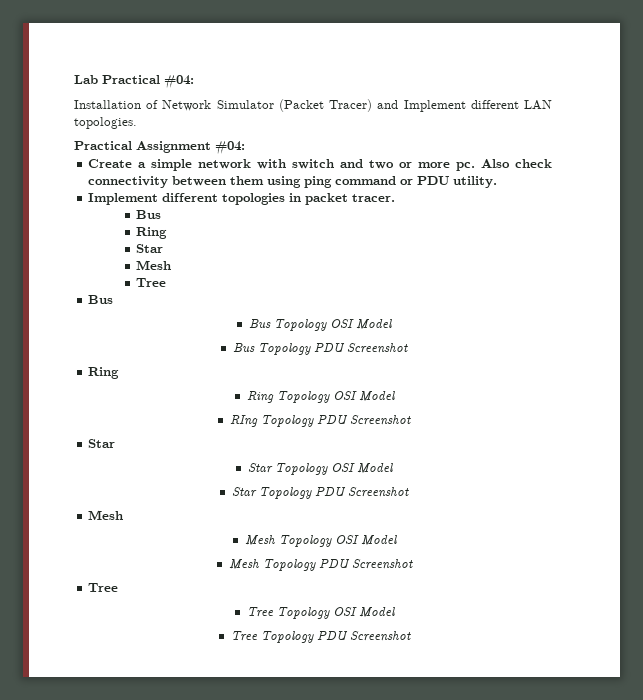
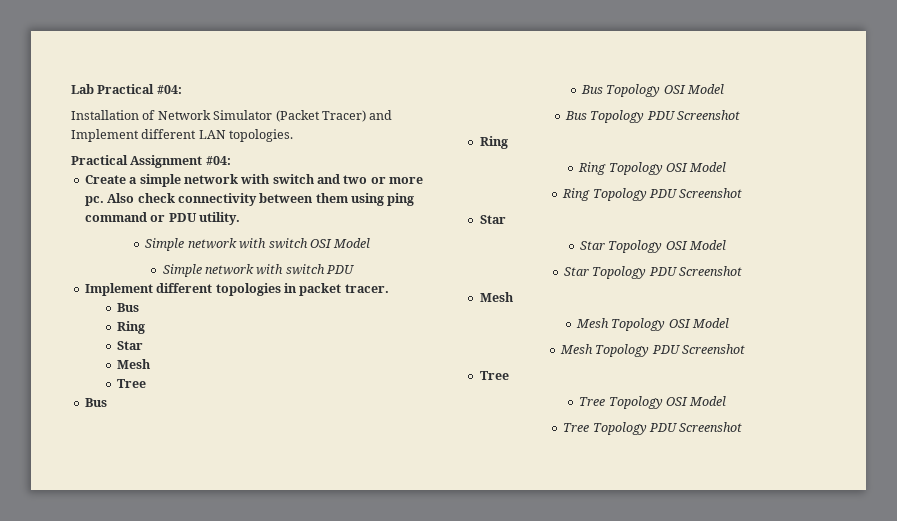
+ Simple network with switch OSI Model
+ Simple network with switch PDU
- RIng Topology PDU Screenshot
+ Ring Topology PDU Screenshot

